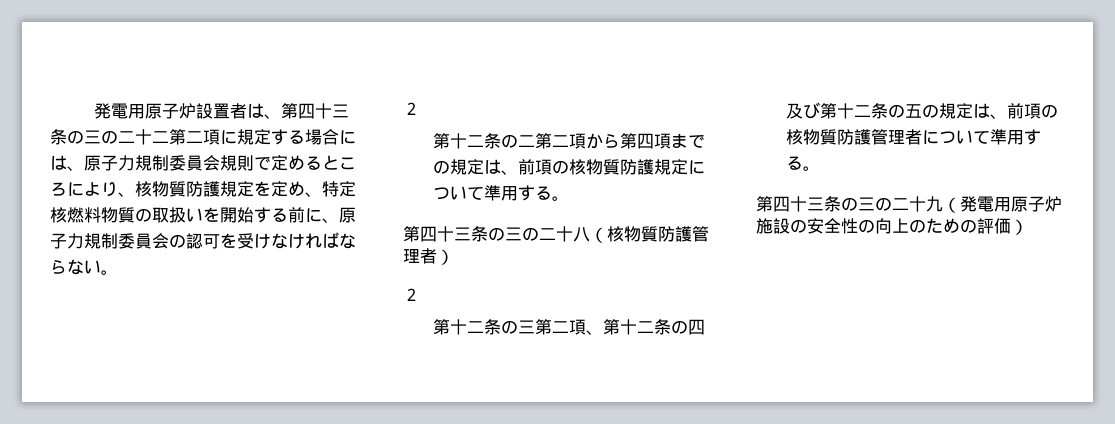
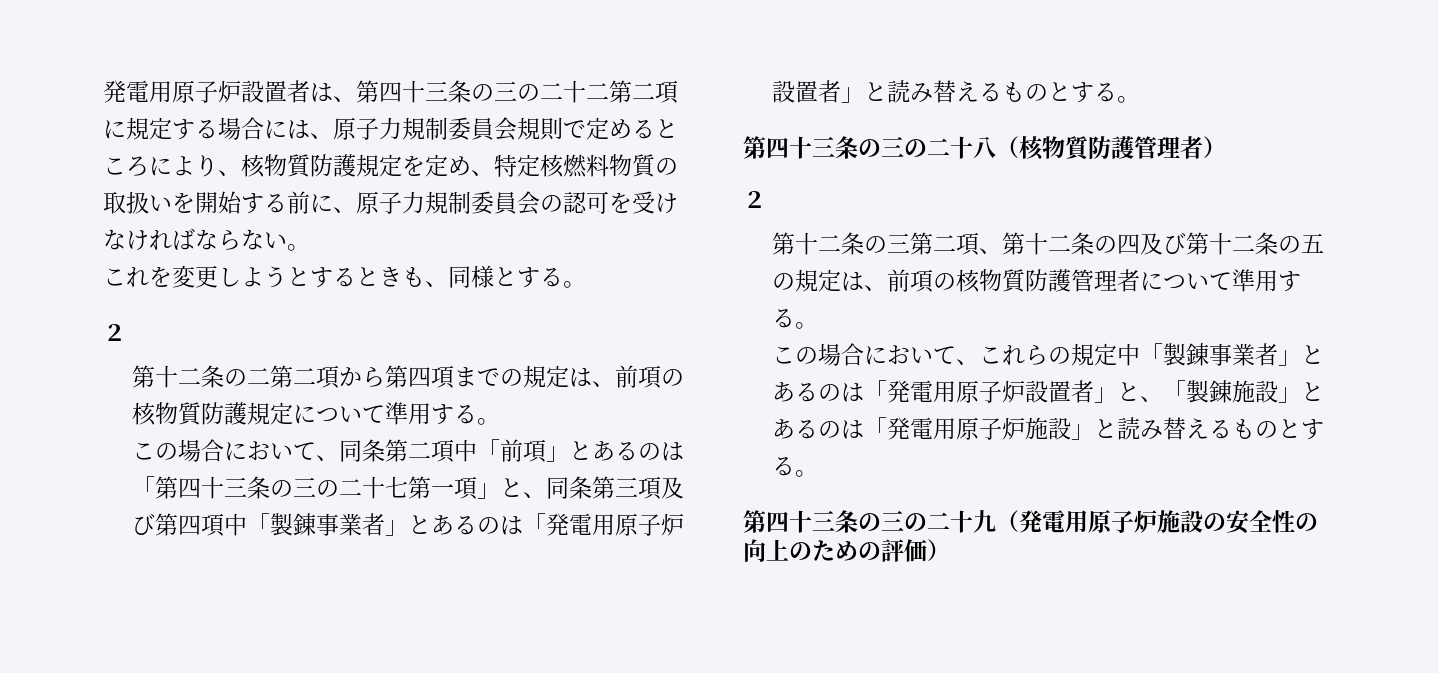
+ これを変更しようとするときも、同様とする。
+ この場合において、同条第二項中「前項」とあるのは「第四十三条の三の二十七第一項」と、同条第三項及び第四項中「製錬事業者」とあるのは「発電用原子炉設置者」と読み替えるものとする。
+ この場合において、これらの規定中「製錬事業者」とあるのは「発電用原子炉設置者」と、「製錬施設」とあるのは「発電用原子炉施設」と読み替えるものとする。

